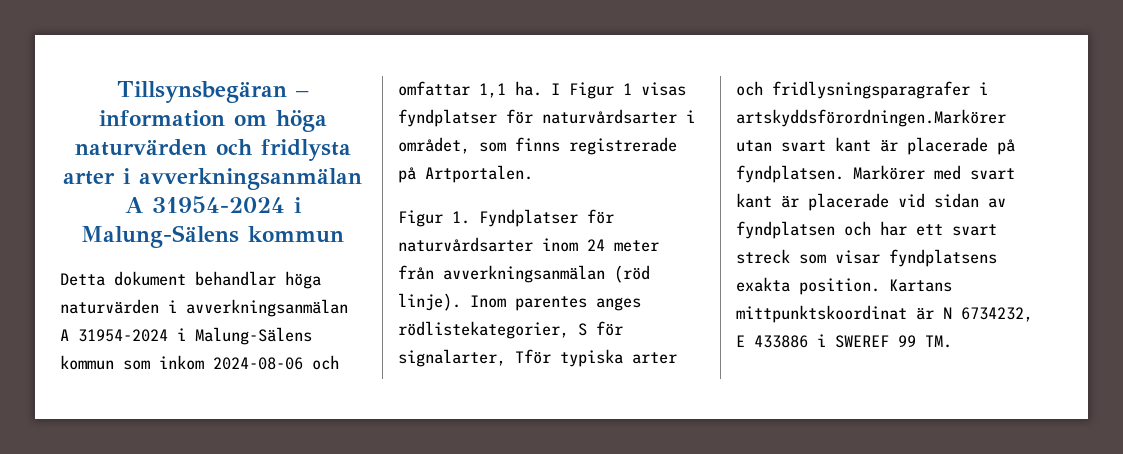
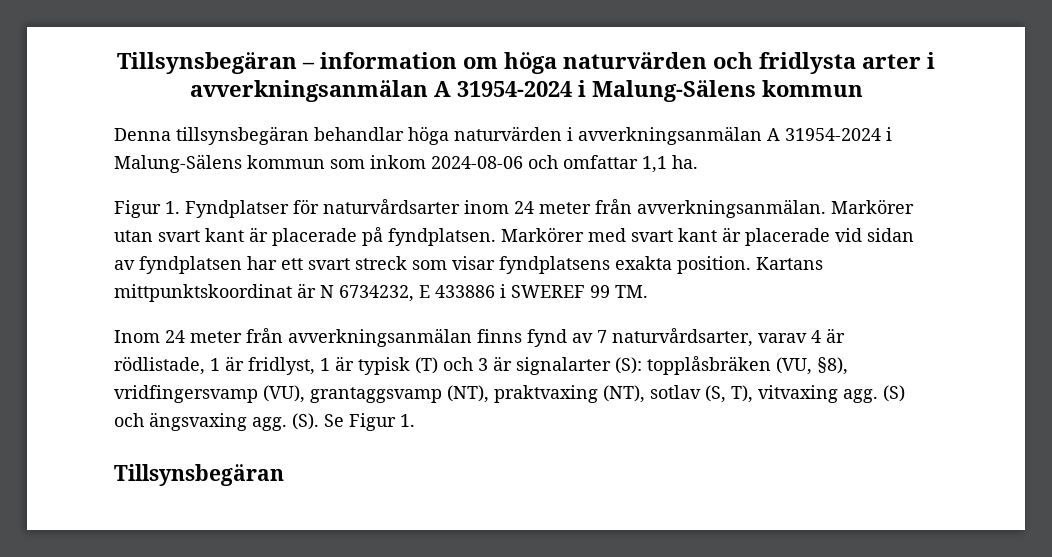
- Detta dokument behandlar höga naturvärden i avverkningsanmälan A 31954-2024 i Malung-Sälens kommun som inkom 2024-08-06 och omfattar 1,1 ha. I Figur 1 visas fyndplatser för naturvårdsarter i området, som finns registrerade på Artportalen.
+ Denna tillsynsbegäran behandlar höga naturvärden i avverkningsanmälan A 31954-2024 i Malung-Sälens kommun som inkom 2024-08-06 och omfattar 1,1 ha.
- Figur 1. Fyndplatser för naturvårdsarter inom 24 meter från avverkningsanmälan (röd linje). Inom parentes anges rödlistekategorier, S för signalarter, Tför typiska arter och fridlysningsparagrafer i artskyddsförordningen.Markörer utan svart kant är placerade på fyndplatsen.
+ Figur 1. Fyndplatser för naturvårdsarter inom 24 meter från avverkningsanmälan. Markörer utan svart kant är placerade på fyndplatsen.
- Markörer med svart kant är placerade vid sidan av fyndplatsen och har ett svart streck som visar fyndplatsens exakta position.
+ Markörer med svart kant är placerade vid sidan av fyndplatsen har ett svart streck som visar fyndplatsens exakta position.
+ Inom 24 meter från avverkningsanmälan finns fynd av 7 naturvårdsarter, varav 4 är rödlistade, 1 är fridlyst, 1 är typisk (T) och 3 är signalarter (S): topplåsbräken (VU, §8), vridfingersvamp (VU), grantaggsvamp (NT), praktvaxing (NT), sotlav (S, T), vitvaxing agg. (S) och ängsvaxing agg. (S). Se Figur 1.
+ Tillsynsbegäran

